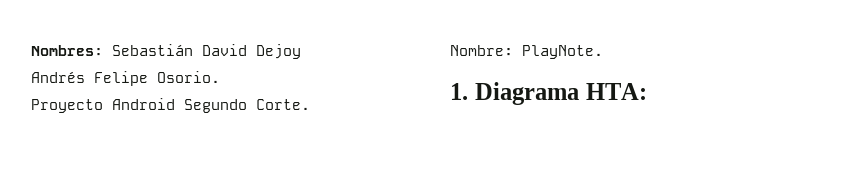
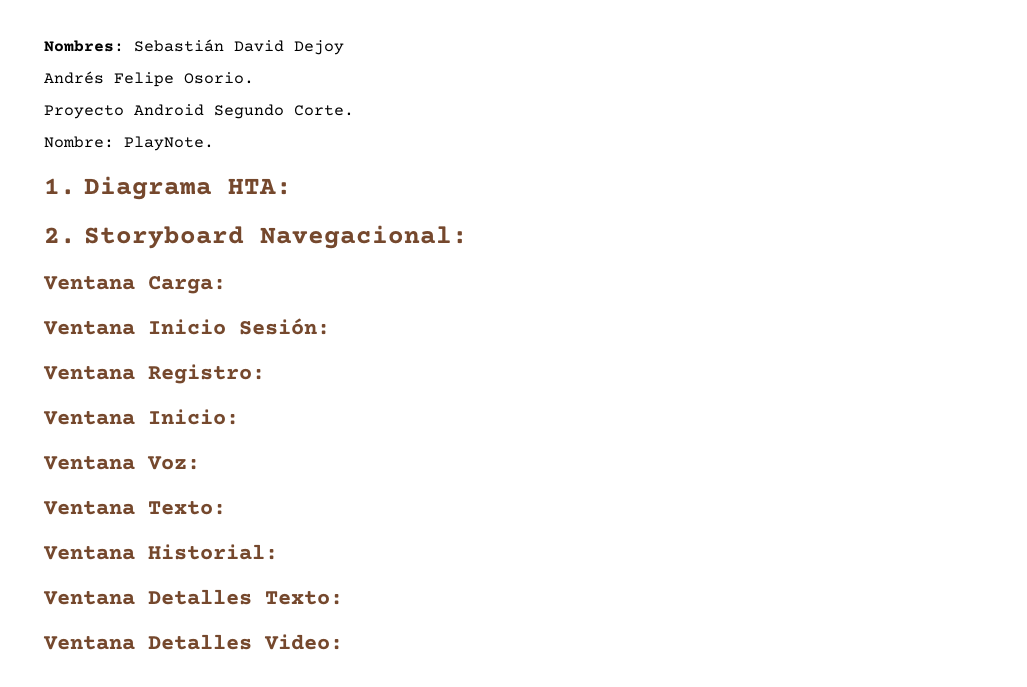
+ 2. Storyboard Navegacional:
+ Ventana Carga:
+ Ventana Inicio Sesión:
+ Ventana Registro:
+ Ventana Inicio:
+ Ventana Voz:
+ Ventana Texto:
+ Ventana Historial:
+ Ventana Detalles Texto:
+ Ventana Detalles Video:

